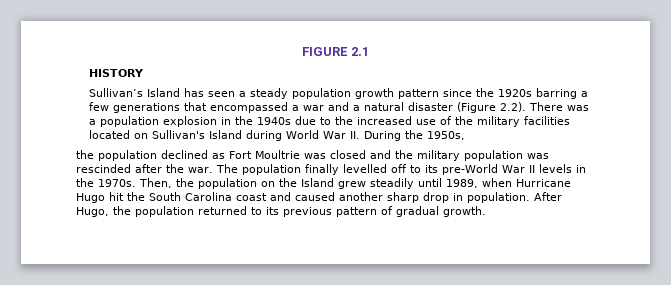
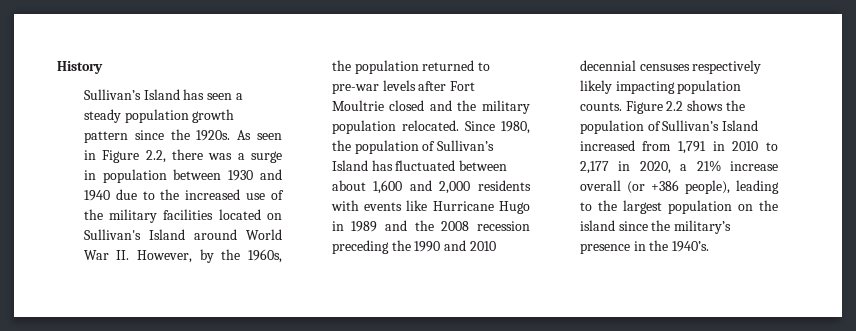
- FIGURE 2.1
- HISTORY
+ History
- Sullivan’s Island has seen a steady population growth pattern since the 1920s barring a few generations that encompassed a war and a natural disaster (Figure 2.2). There was a population explosion in the 1940s due to the increased use of the military facilities located on Sullivan's Island during World War II. During the 1950s,
- the population declined as Fort Moultrie was closed and the military population was rescinded after the war. The population finally levelled off to its pre-World War II levels in the 1970s. Then, the population on the Island grew steadily until 1989, when Hurricane Hugo hit the South Carolina coast and caused another sharp drop in population. After Hugo, the population returned to its previous pattern of gradual growth.
+ Sullivan’s Island has seen a steady population growth pattern since the 1920s. As seen in Figure 2.2, there was a surge in population between 1930 and 1940 due to the increased use of the military facilities located on Sullivan's Island around World War II. However, by the 1960s, the population returned to pre-war levels after Fort Moultrie closed and the military population relocated. Since 1980, the population of Sullivan’s Island has fluctuated between about 1,600 and 2,000 residents with events like Hurricane Hugo in 1989 and the 2008 recession preceding the 1990 and 2010 decennial censuses respectively likely impacting population counts. Figure 2.2 shows the population of Sullivan’s Island increased from 1,791 in 2010 to 2,177 in 2020, a 21% increase overall (or +386 people), leading to the largest population on the island since the military’s presence in the 1940’s.

